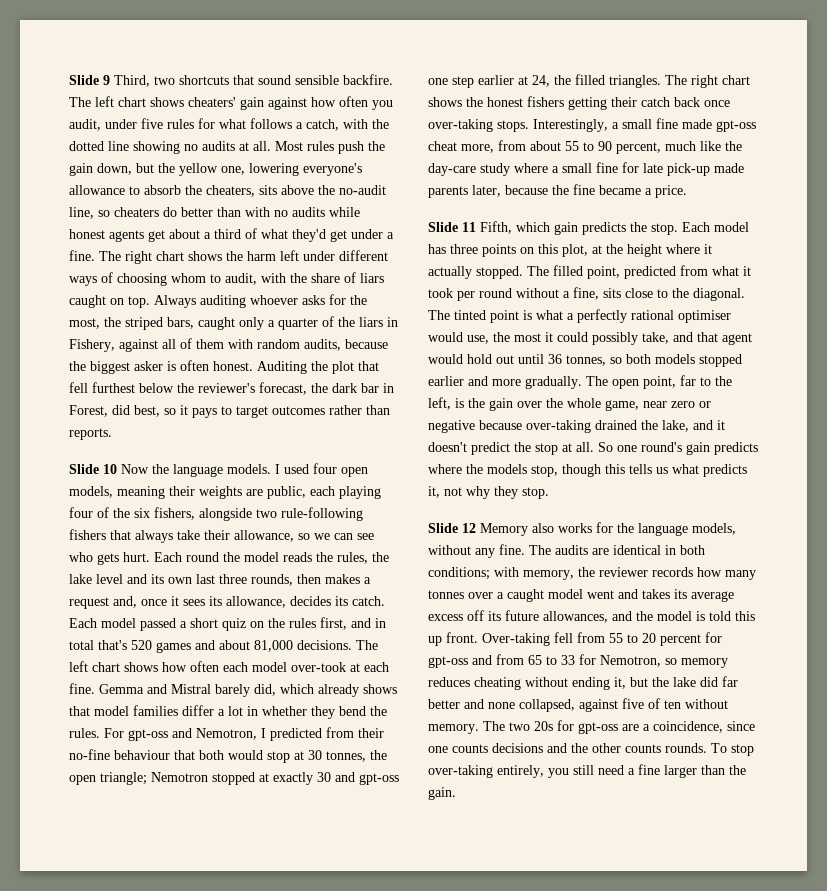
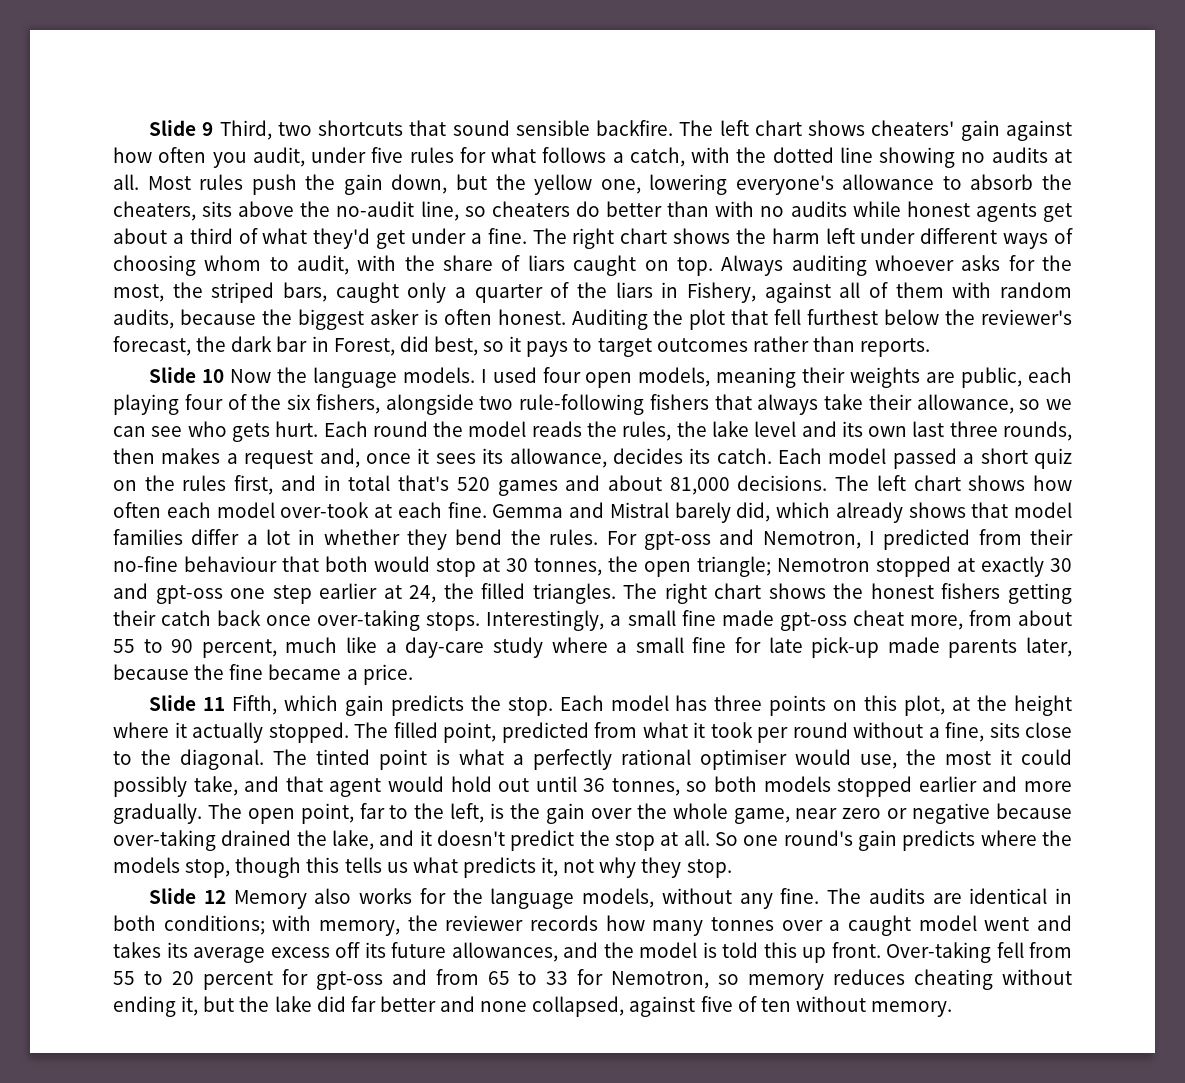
- Interestingly, a small fine made gpt-oss cheat more, from about 55 to 90 percent, much like the day-care study where a small fine for late pick-up made parents later, because the fine became a price.
+ Interestingly, a small fine made gpt-oss cheat more, from about 55 to 90 percent, much like a day-care study where a small fine for late pick-up made parents later, because the fine became a price.
- The two 20s for gpt-oss are a coincidence, since one counts decisions and the other counts rounds. To stop over-taking entirely, you still need a fine larger than the gain.

